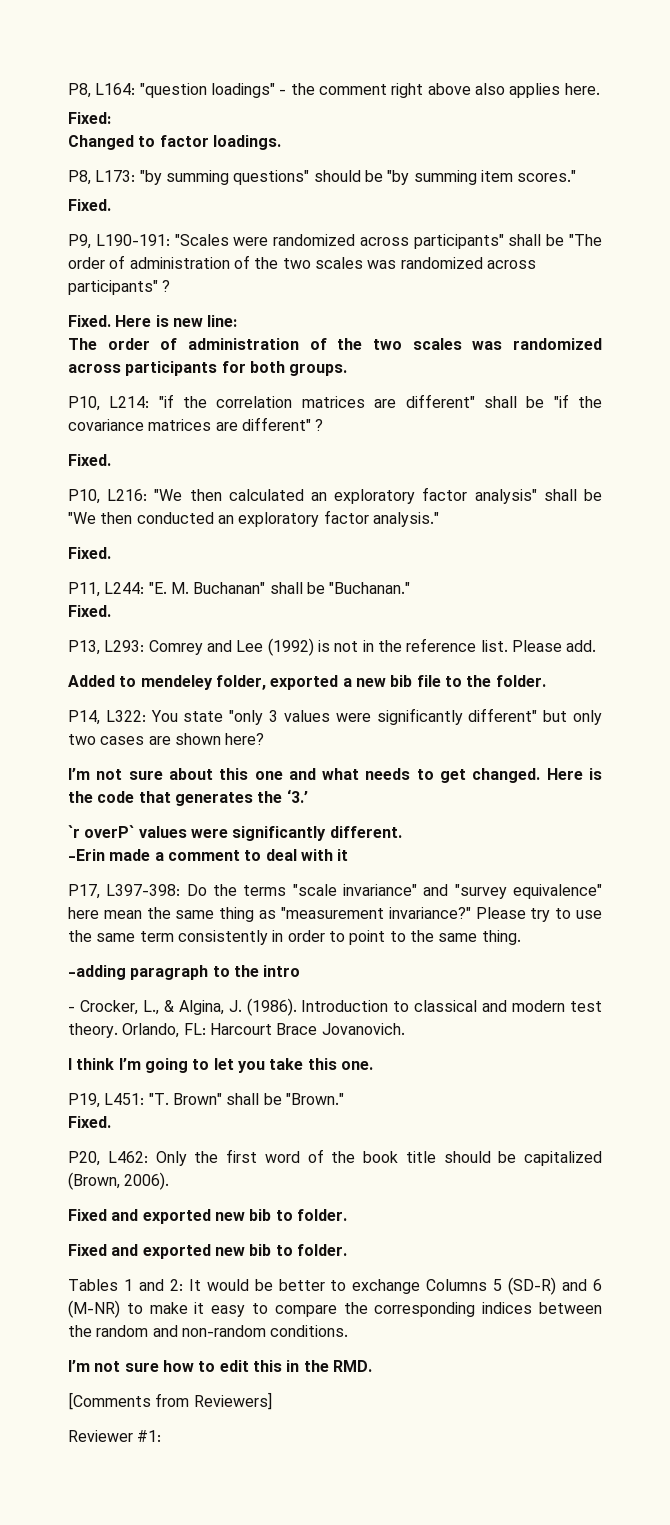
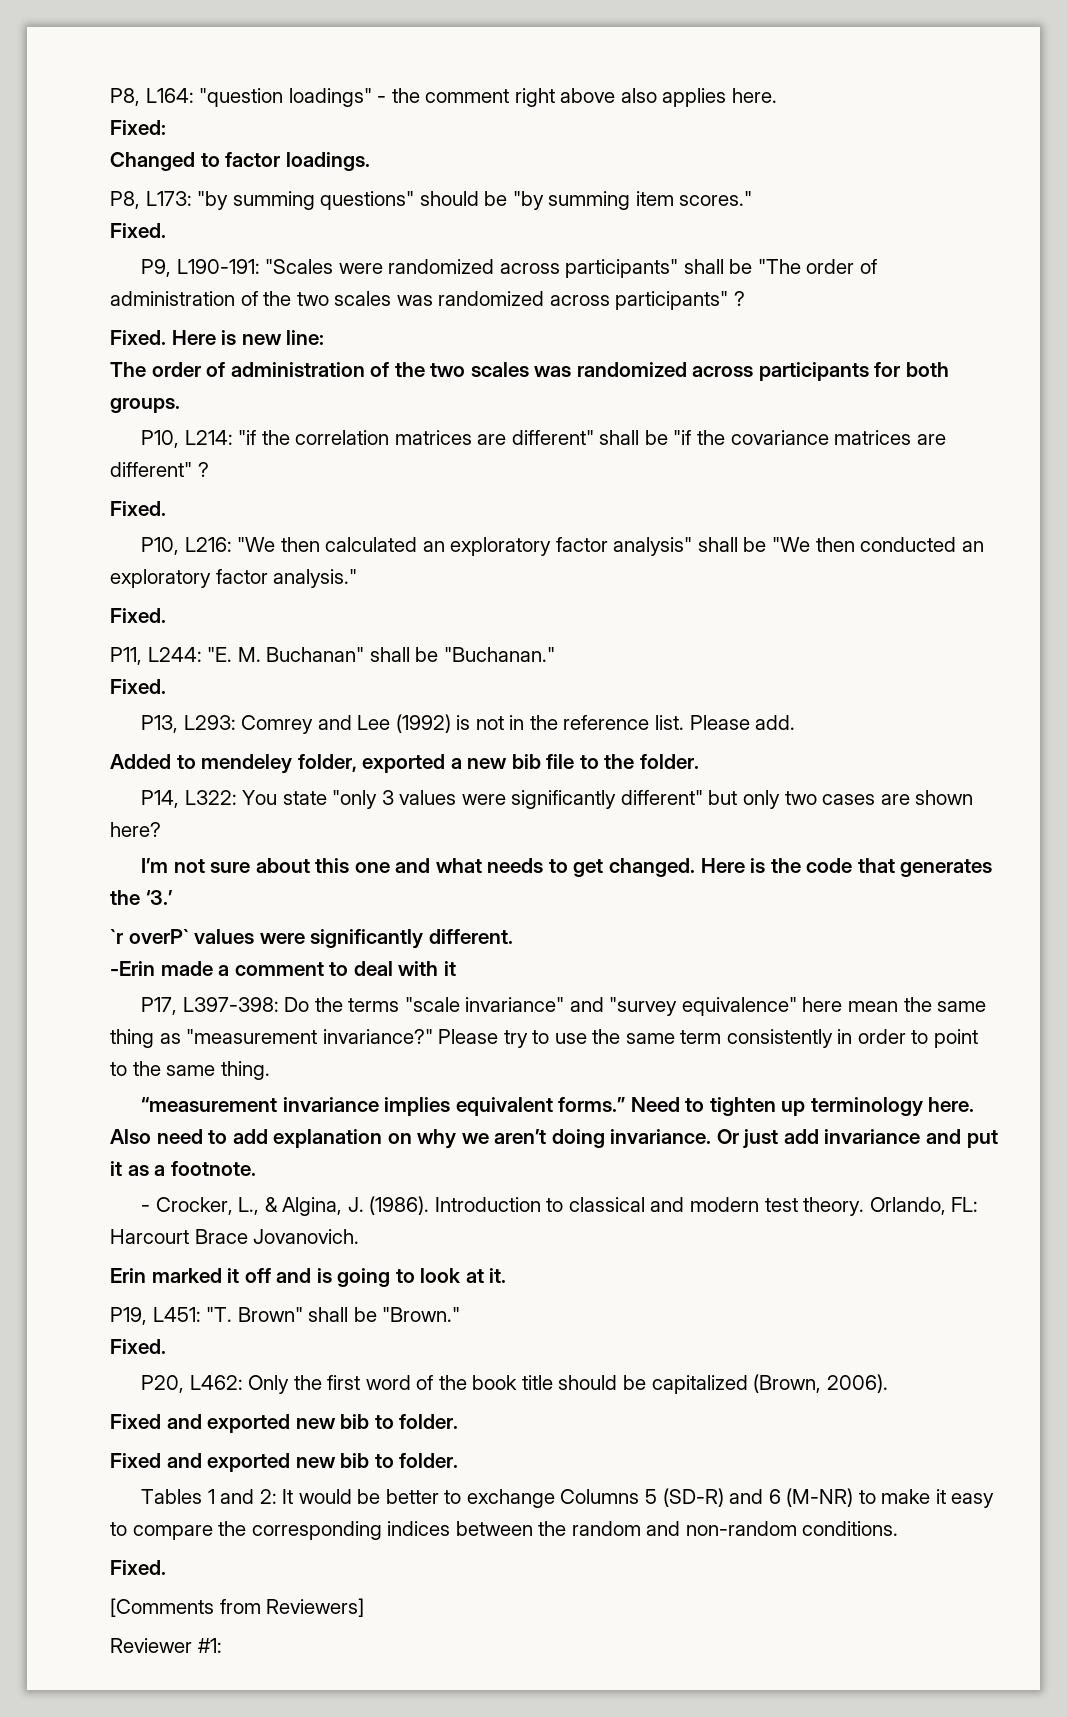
- -adding paragraph to the intro
+ “measurement invariance implies equivalent forms.” Need to tighten up terminology here. Also need to add explanation on why we aren’t doing invariance. Or just add invariance and put it as a footnote.
- I think I’m going to let you take this one.
+ Erin marked it off and is going to look at it.
  Tables 1 and 2: It would be better to exchange Columns 5 (SD-R) and 6 (M-NR) to make it easy to compare the corresponding indices between the random and non-random conditions.
- I’m not sure how to edit this in the RMD.
+ Fixed.

